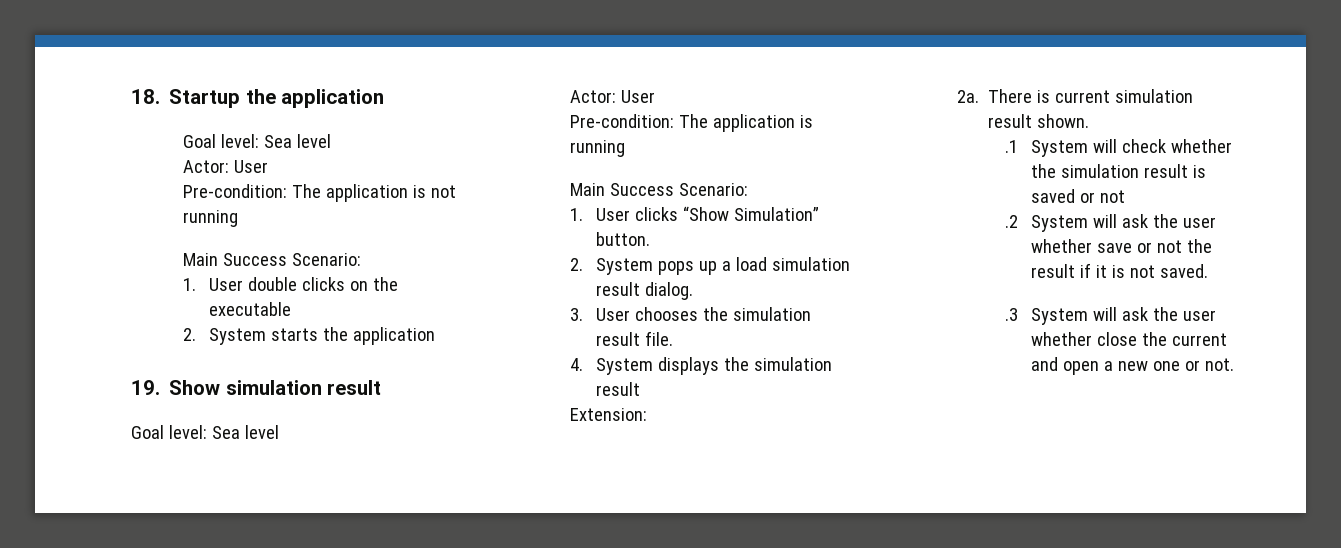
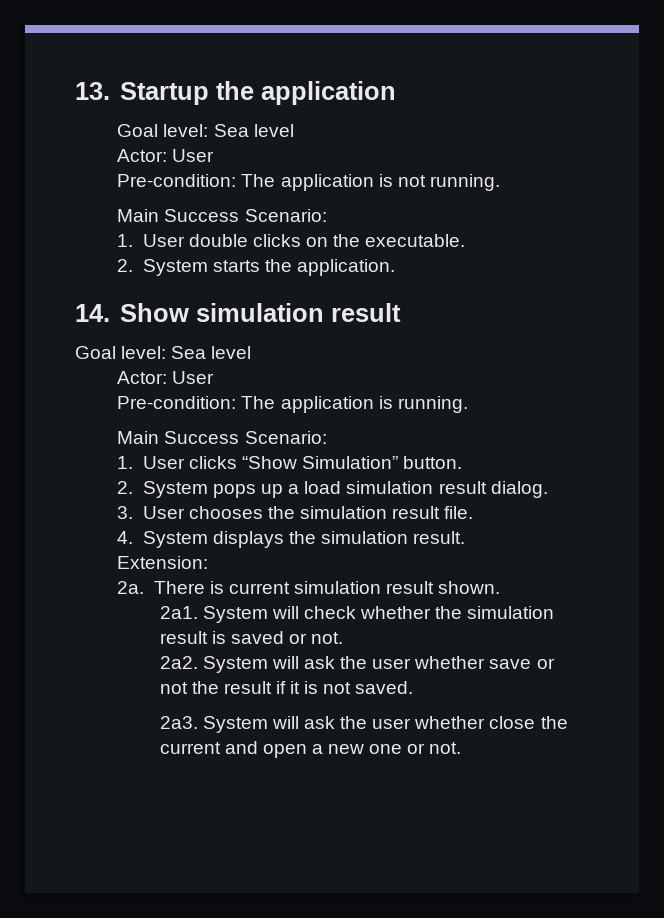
- 18. Startup the application
+ 13. Startup the application
- Pre-condition: The application is not running
+ Pre-condition: The application is not running.
- 1. User double clicks on the executable
+ 1. User double clicks on the executable.
- 2. System starts the application
- 19. Show simulation result
+ 2. System starts the application.
+ 14. Show simulation result
- Pre-condition: The application is running
+ Pre-condition: The application is running.
- 4. System displays the simulation result
+ 4. System displays the simulation result.
- .1 System will check whether the simulation result is saved or not
- .2 System will ask the user whether save or not the result if it is not saved.
+ 2a1. System will check whether the simulation result is saved or not.
+ 2a2. System will ask the user whether save or not the result if it is not saved.
- .3 System will ask the user whether close the current and open a new one or not.
+ 2a3. System will ask the user whether close the current and open a new one or not.

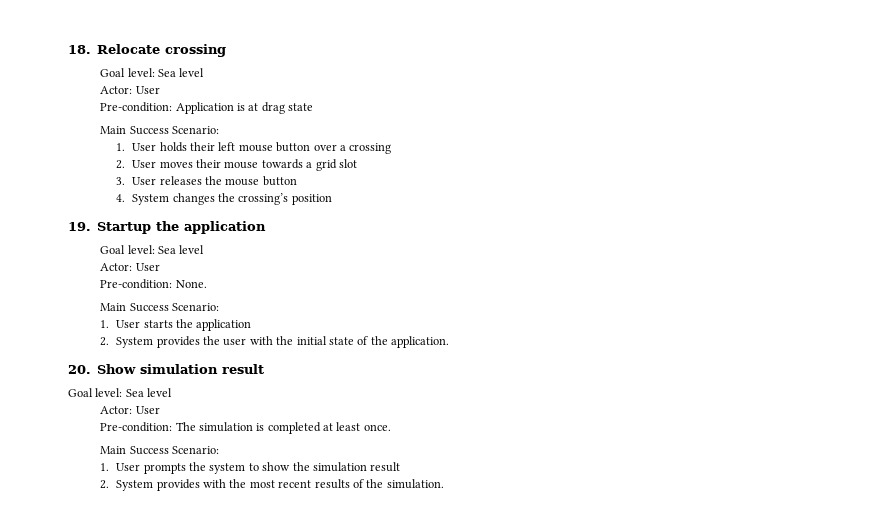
- 13. Startup the application
+ 18. Relocate crossing
+ Goal level: Sea level
+ Actor: User
+ Pre-condition: Application is at drag state
+ Main Success Scenario:
+ 1. User holds their left mouse button over a crossing
+ 2. User moves their mouse towards a grid slot
+ 3. User releases the mouse button
+ 4. System changes the crossing’s position
+ 19. Startup the application
- Pre-condition: The application is not running.
+ Pre-condition: None.
  Main Success Scenario:
- 1. User double clicks on the executable.
- 2. System starts the application.
+ 1. User starts the application
+ 2. System provides the user with the initial state of the application.
- 14. Show simulation result
+ 20. Show simulation result
- Pre-condition: The application is running.
+ Pre-condition: The simulation is completed at least once.
  Main Success Scenario:
- 1. User clicks “Show Simulation” button.
- 2. System pops up a load simulation result dialog.
- 3. User chooses the simulation result file.
- 4. System displays the simulation result.
- Extension:
- 2a. There is current simulation result shown.
- 2a1. System will check whether the simulation result is saved or not.
- 2a2. System will ask the user whether save or not the result if it is not saved.
- 2a3. System will ask the user whether close the current and open a new one or not.
+ 1. User prompts the system to show the simulation result
+ 2. System provides with the most recent results of the simulation.

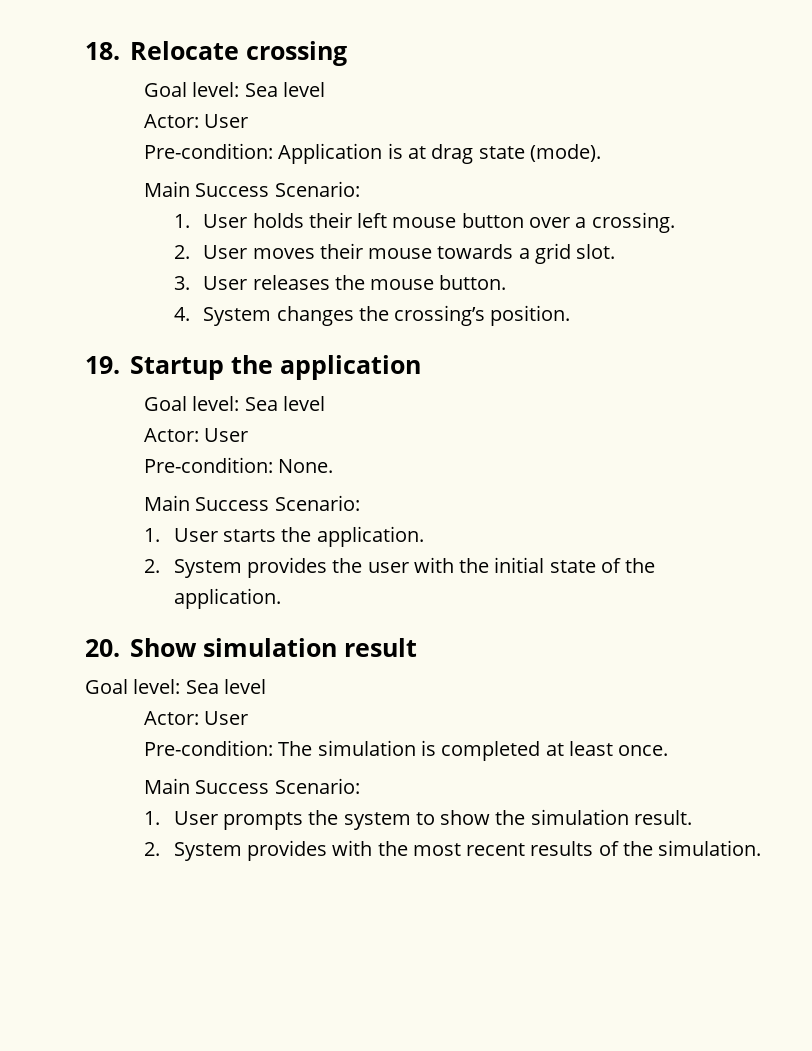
- Pre-condition: Application is at drag state
+ Pre-condition: Application is at drag state (mode).
- 1. User holds their left mouse button over a crossing
+ 1. User holds their left mouse button over a crossing.
- 2. User moves their mouse towards a grid slot
+ 2. User moves their mouse towards a grid slot.
- 3. User releases the mouse button
+ 3. User releases the mouse button.
- 4. System changes the crossing’s position
+ 4. System changes the crossing’s position.
- 1. User starts the application
+ 1. User starts the application.
- 1. User prompts the system to show the simulation result
+ 1. User prompts the system to show the simulation result.

